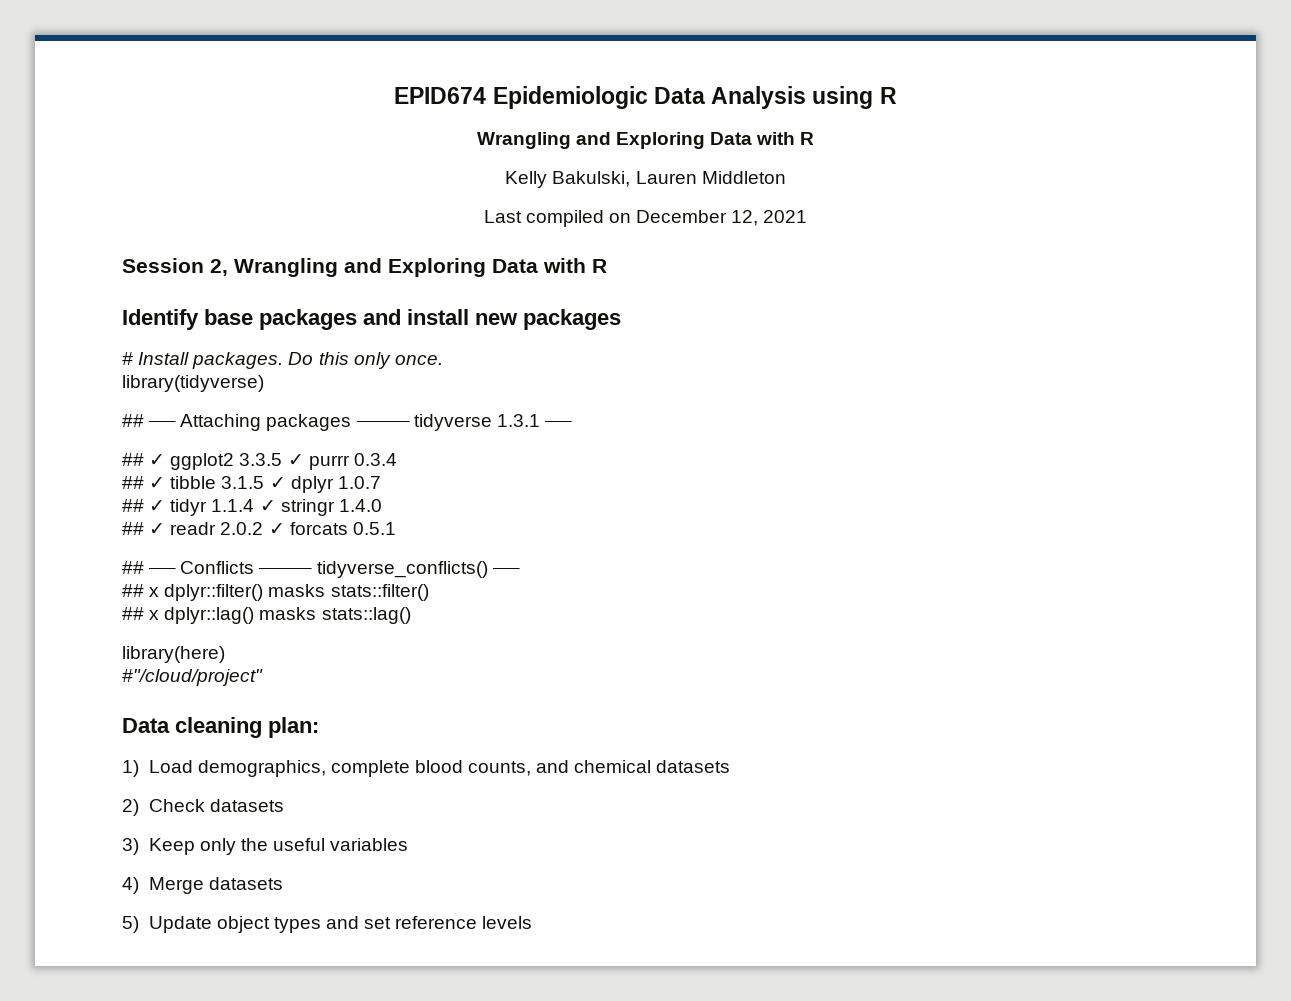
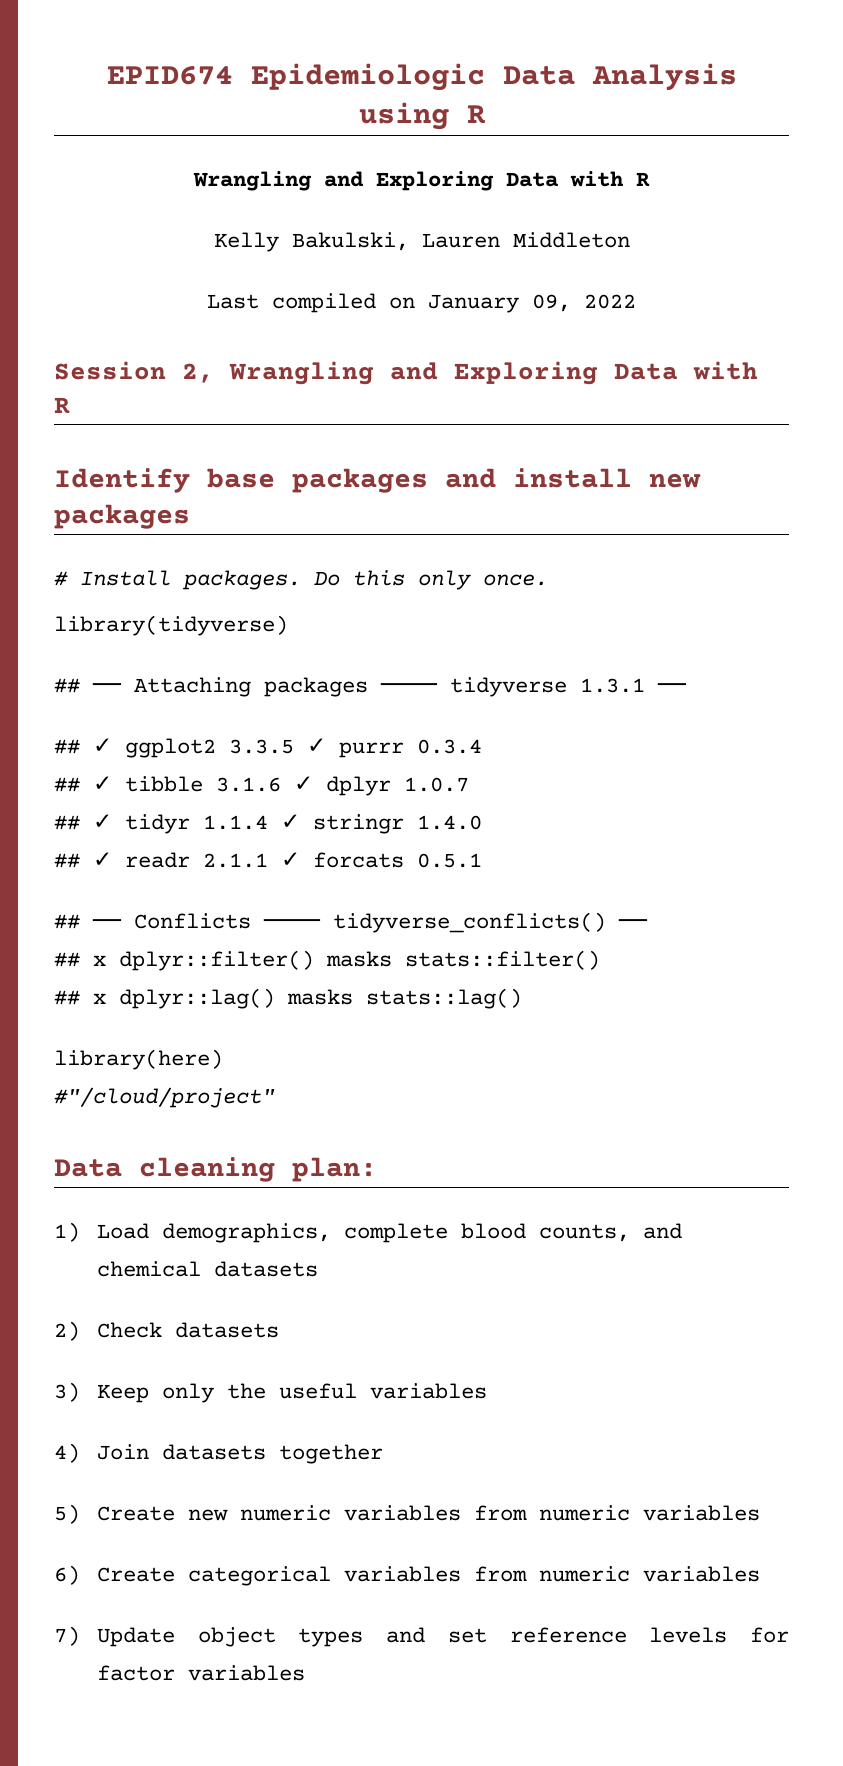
- Last compiled on December 12, 2021
+ Last compiled on January 09, 2022
- ## ✓ tibble 3.1.5 ✓ dplyr 1.0.7
+ ## ✓ tibble 3.1.6 ✓ dplyr 1.0.7
- ## ✓ readr 2.0.2 ✓ forcats 0.5.1
+ ## ✓ readr 2.1.1 ✓ forcats 0.5.1
- 4) Merge datasets
- 5) Update object types and set reference levels
+ 4) Join datasets together
+ 5) Create new numeric variables from numeric variables
+ 6) Create categorical variables from numeric variables
+ 7) Update object types and set reference levels for factor variables

